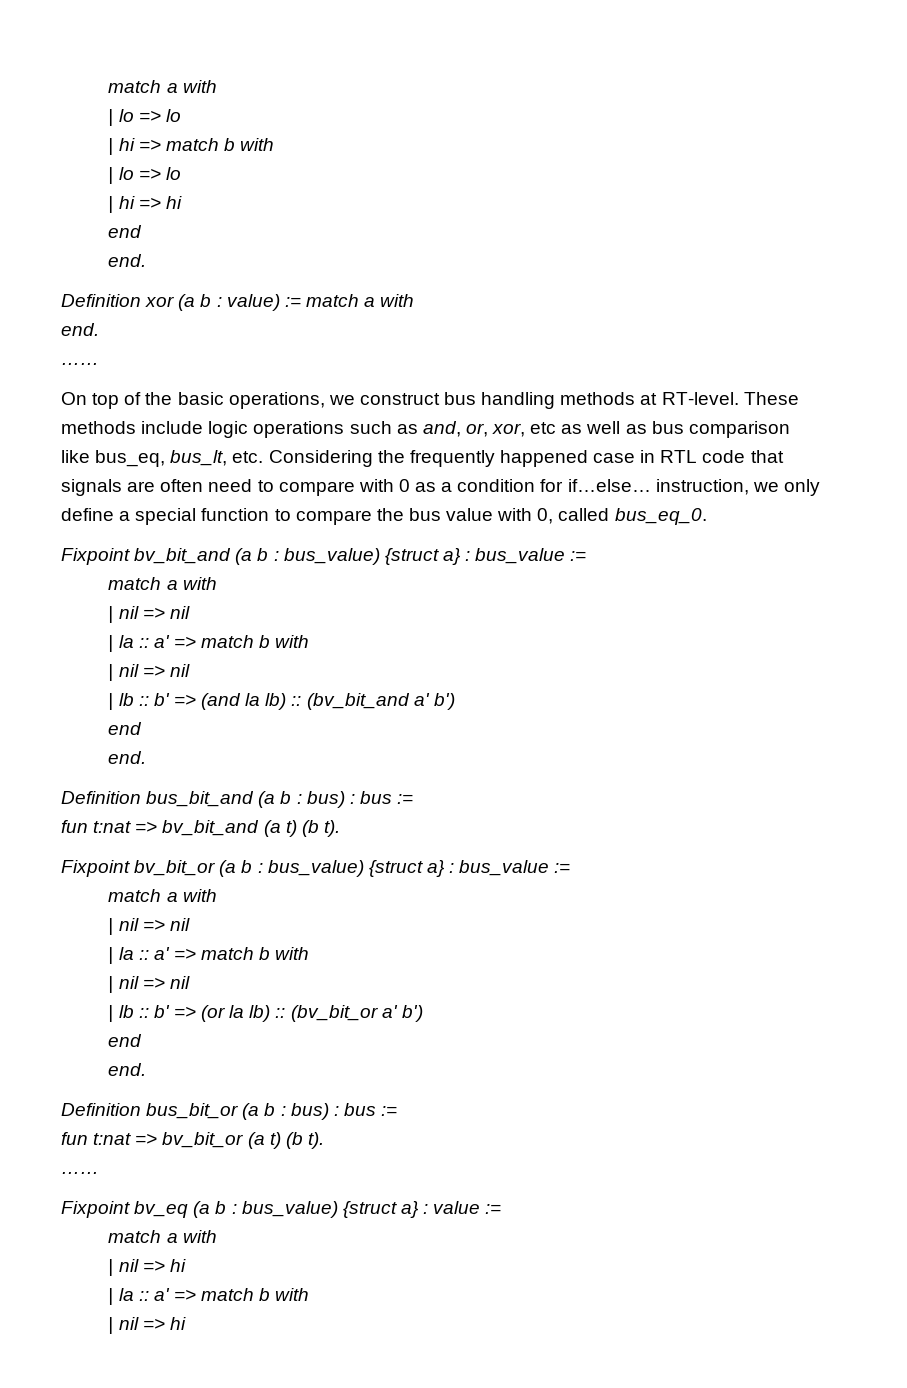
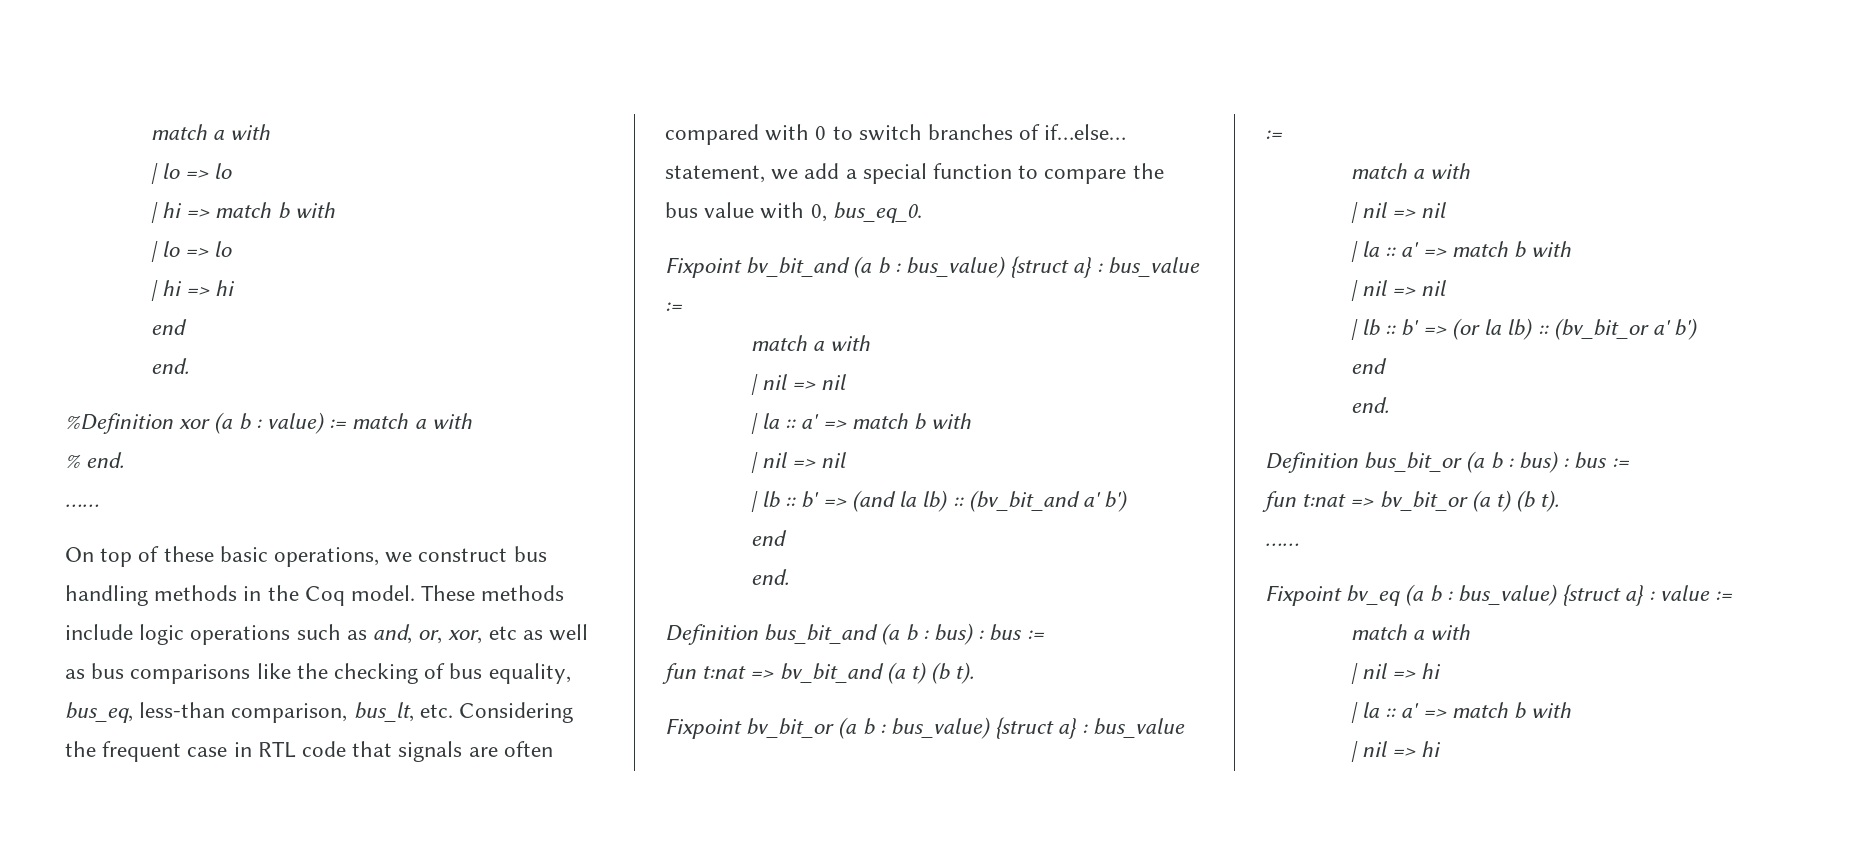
- Definition xor (a b : value) := match a with
- end.
+ %Definition xor (a b : value) := match a with
+ % end.
- On top of the basic operations, we construct bus handling methods at RT-level.
+ On top of these basic operations, we construct bus handling methods in the Coq model.
- These methods include logic operations such as and, or, xor, etc as well as bus comparison like bus_eq, bus_lt, etc. Considering the frequently happened case in RTL code that signals are often need to compare with 0 as a condition for if…else… instruction, we only define a special function to compare the bus value with 0, called bus_eq_0.
+ These methods include logic operations such as and, or, xor, etc as well as bus comparisons like the checking of bus equality, bus_eq, less-than comparison, bus_lt, etc. Considering the frequent case in RTL code that signals are often compared with 0 to switch branches of if…else… statement, we add a special function to compare the bus value with 0, bus_eq_0.

